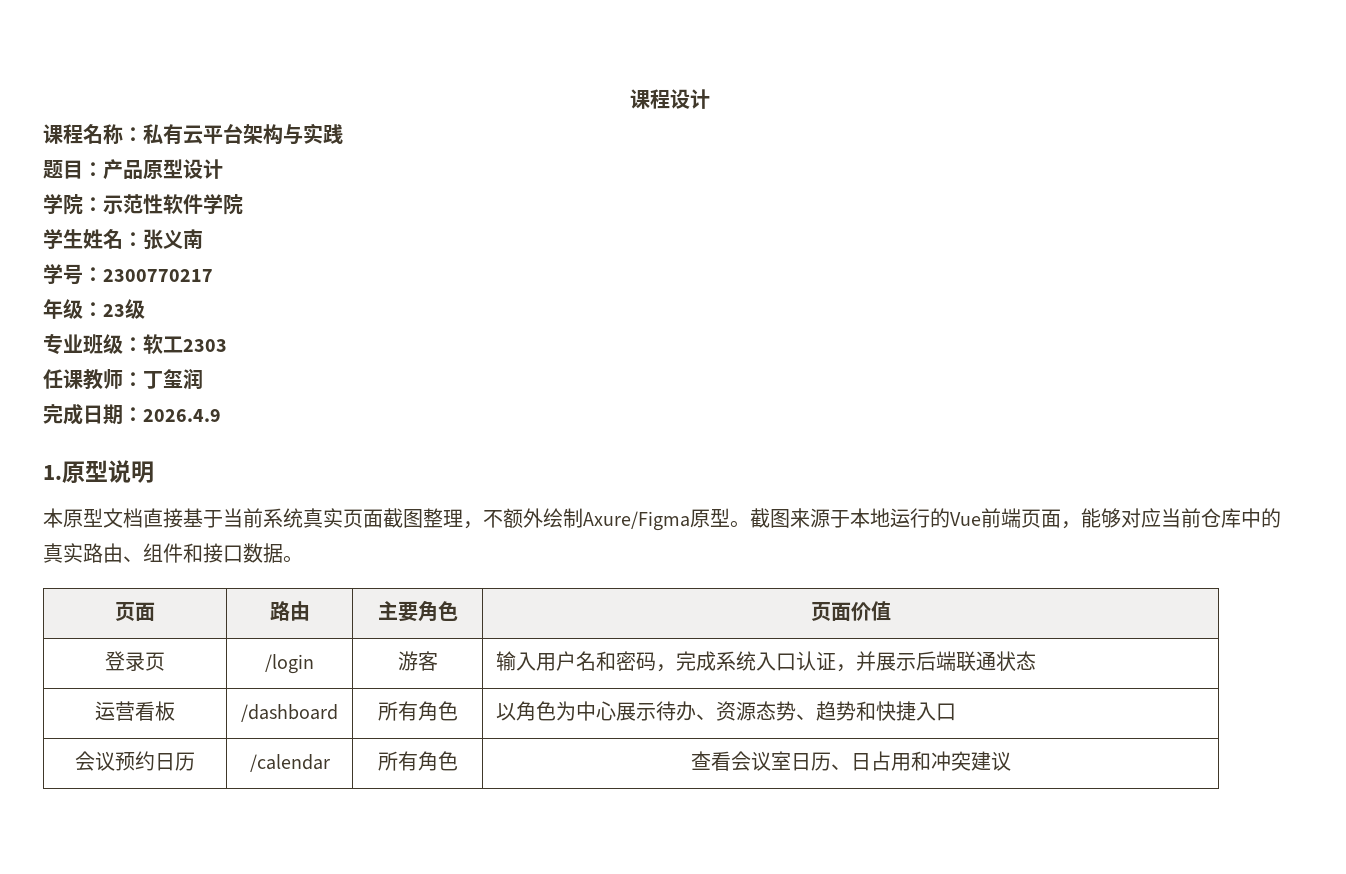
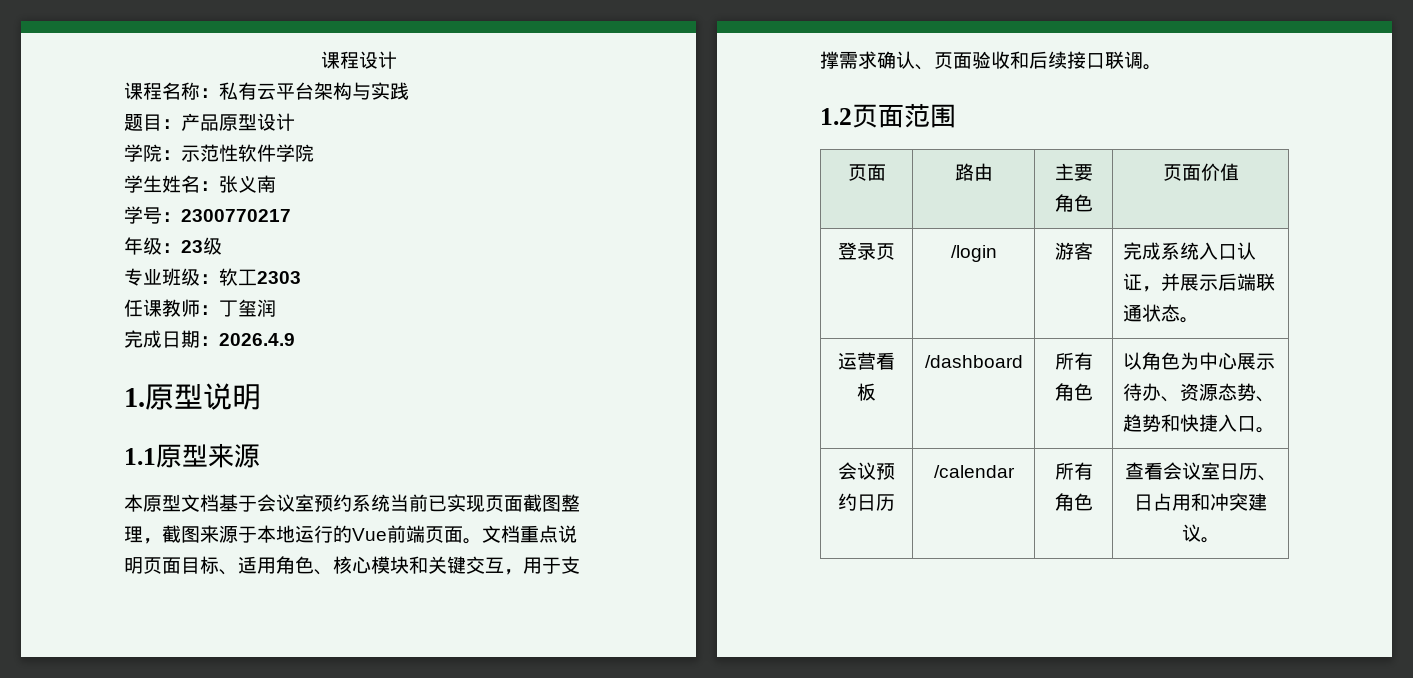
+ 1.1原型来源
- 本原型文档直接基于当前系统真实页面截图整理，不额外绘制Axure/Figma原型。截图来源于本地运行的Vue前端页面，能够对应当前仓库中的真实路由、组件和接口数据。
+ 本原型文档基于会议室预约系统当前已实现页面截图整理，截图来源于本地运行的Vue前端页面。文档重点说明页面目标、适用角色、核心模块和关键交互，用于支撑需求确认、页面验收和后续接口联调。
+ 1.2页面范围
- 登录页 | /login | 游客 | 输入用户名和密码，完成系统入口认证，并展示后端联通状态
+ 登录页 | /login | 游客 | 完成系统入口认证，并展示后端联通状态。
- 运营看板 | /dashboard | 所有角色 | 以角色为中心展示待办、资源态势、趋势和快捷入口
+ 运营看板 | /dashboard | 所有角色 | 以角色为中心展示待办、资源态势、趋势和快捷入口。
- 会议预约日历 | /calendar | 所有角色 | 查看会议室日历、日占用和冲突建议
+ 会议预约日历 | /calendar | 所有角色 | 查看会议室日历、日占用和冲突建议。

